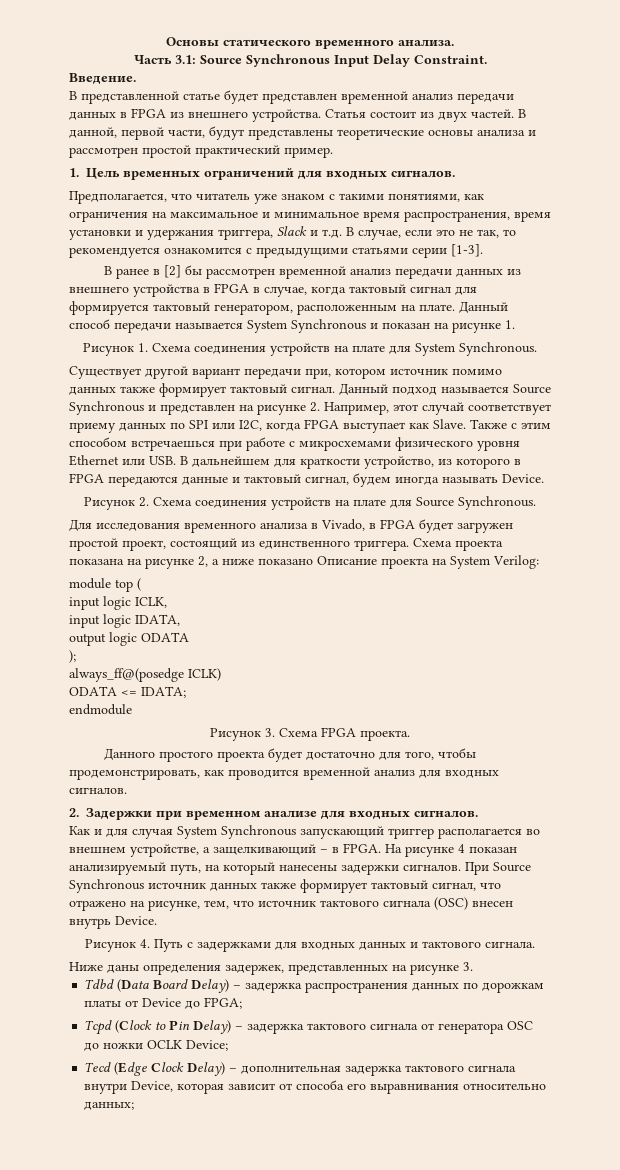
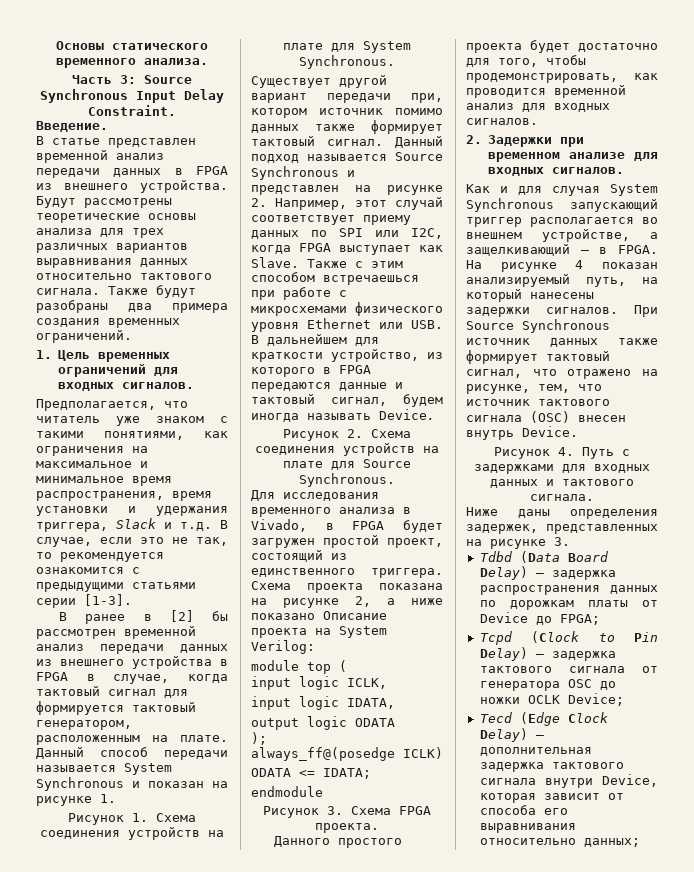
- Часть 3.1: Source Synchronous Input Delay Constraint.
+ Часть 3: Source Synchronous Input Delay Constraint.
- В представленной статье будет представлен временной анализ передачи данных в FPGA из внешнего устройства.
+ В статье представлен временной анализ передачи данных в FPGA из внешнего устройства.
- Статья состоит из двух частей. В данной, первой части, будут представлены теоретические основы анализа и рассмотрен простой практический пример.
+ Будут рассмотрены теоретические основы анализа для трех различных вариантов выравнивания данных относительно тактового сигнала. Также будут разобраны два примера создания временных ограничений.

